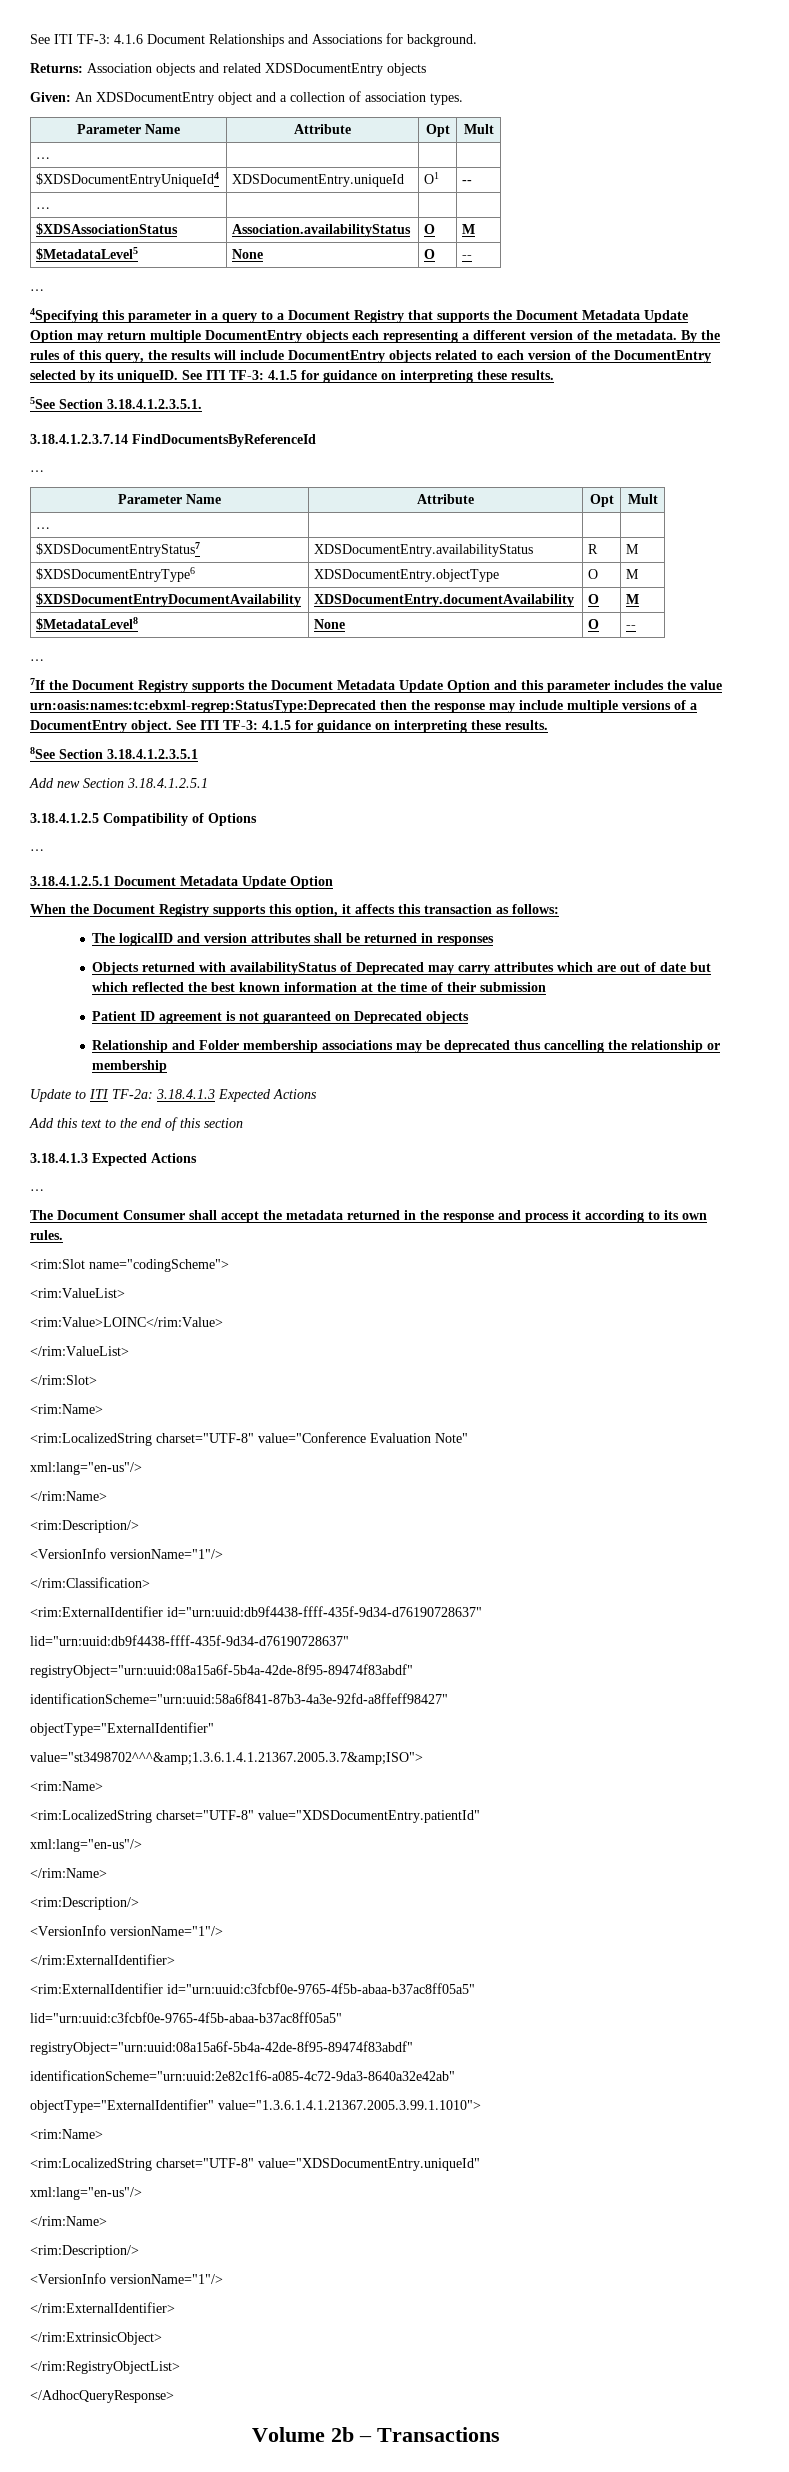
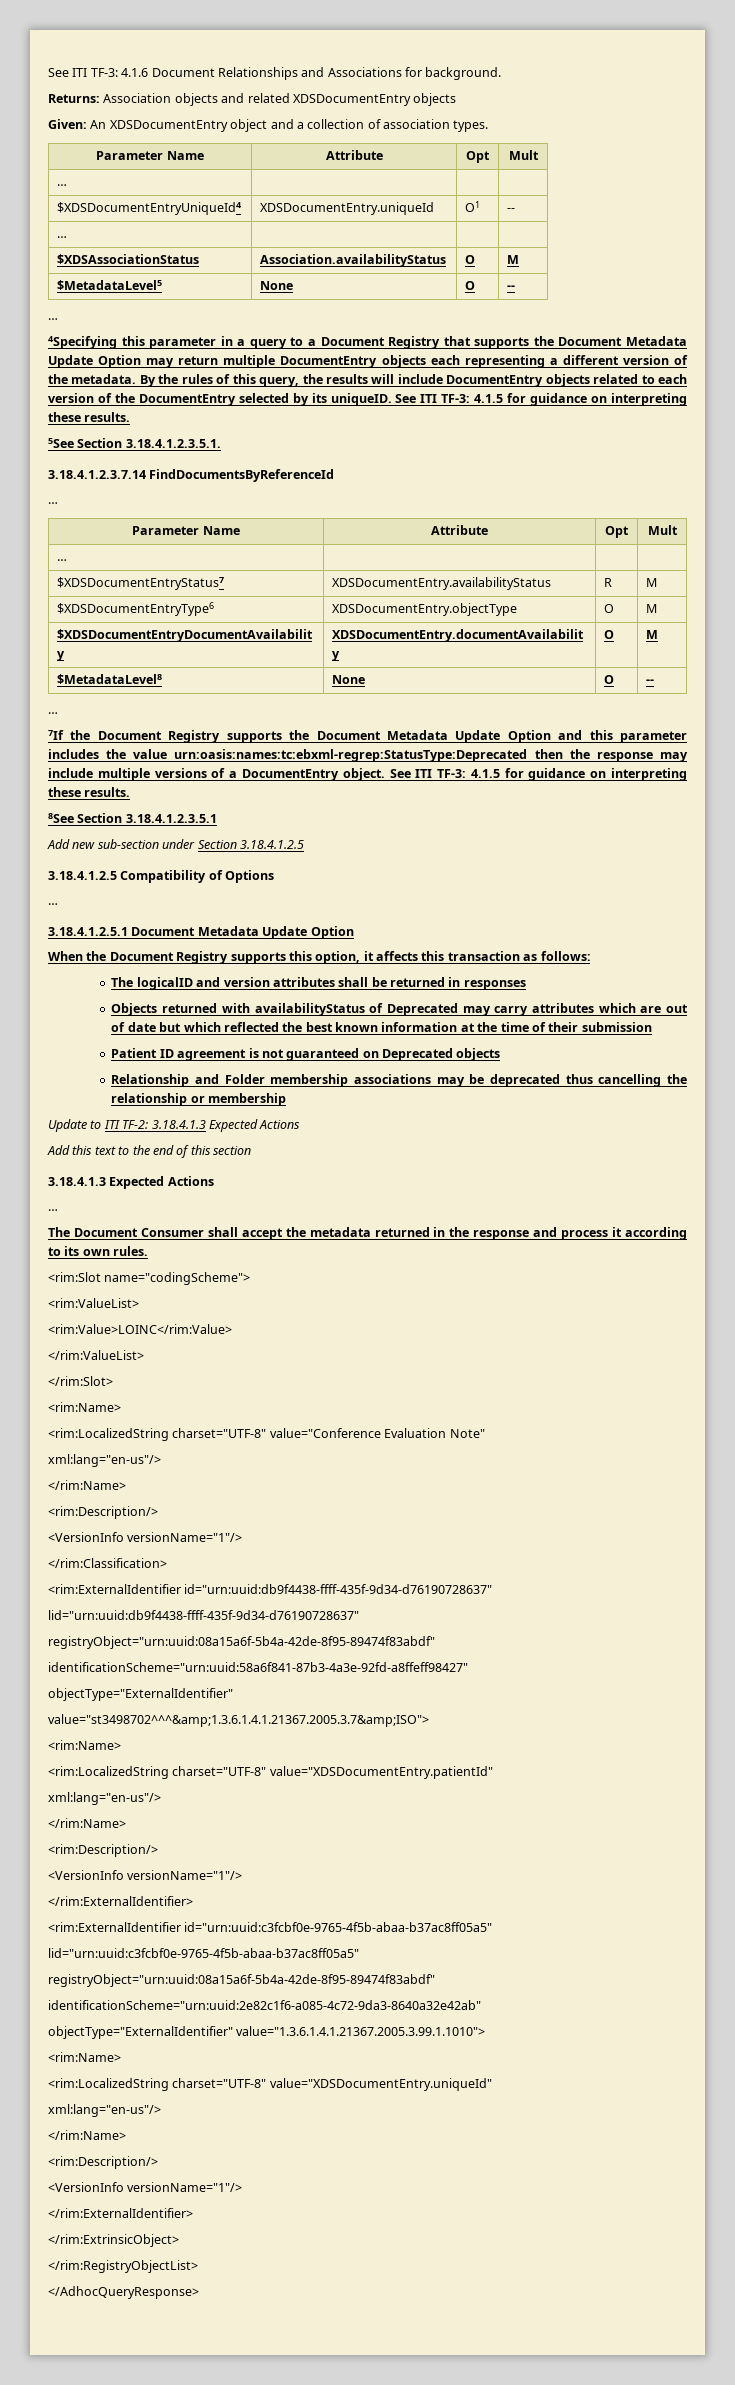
- Add new Section 3.18.4.1.2.5.1
+ Add new sub-section under Section 3.18.4.1.2.5
- Update to ITI TF-2a: 3.18.4.1.3 Expected Actions
+ Update to ITI TF-2: 3.18.4.1.3 Expected Actions
- Volume 2b – Transactions

